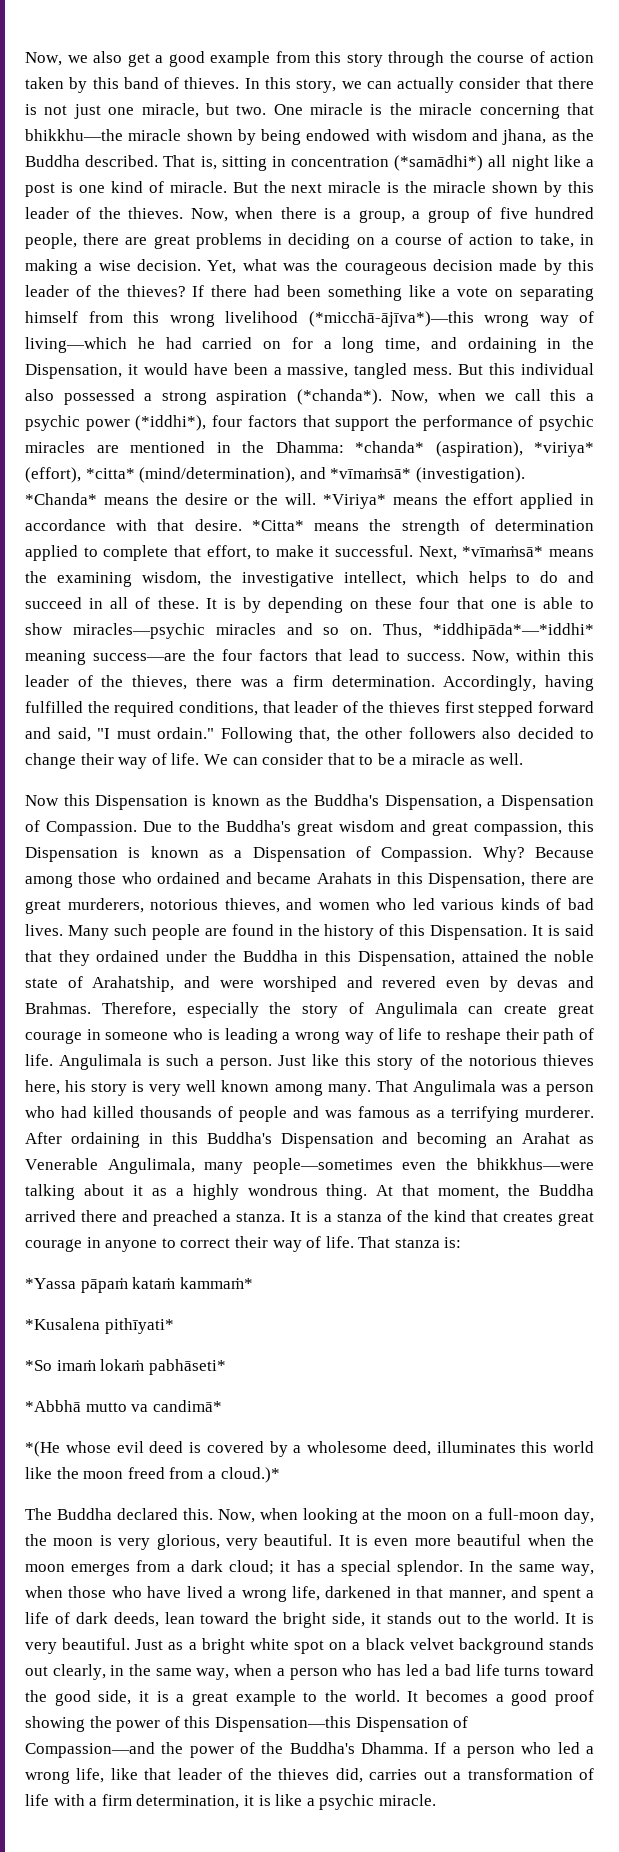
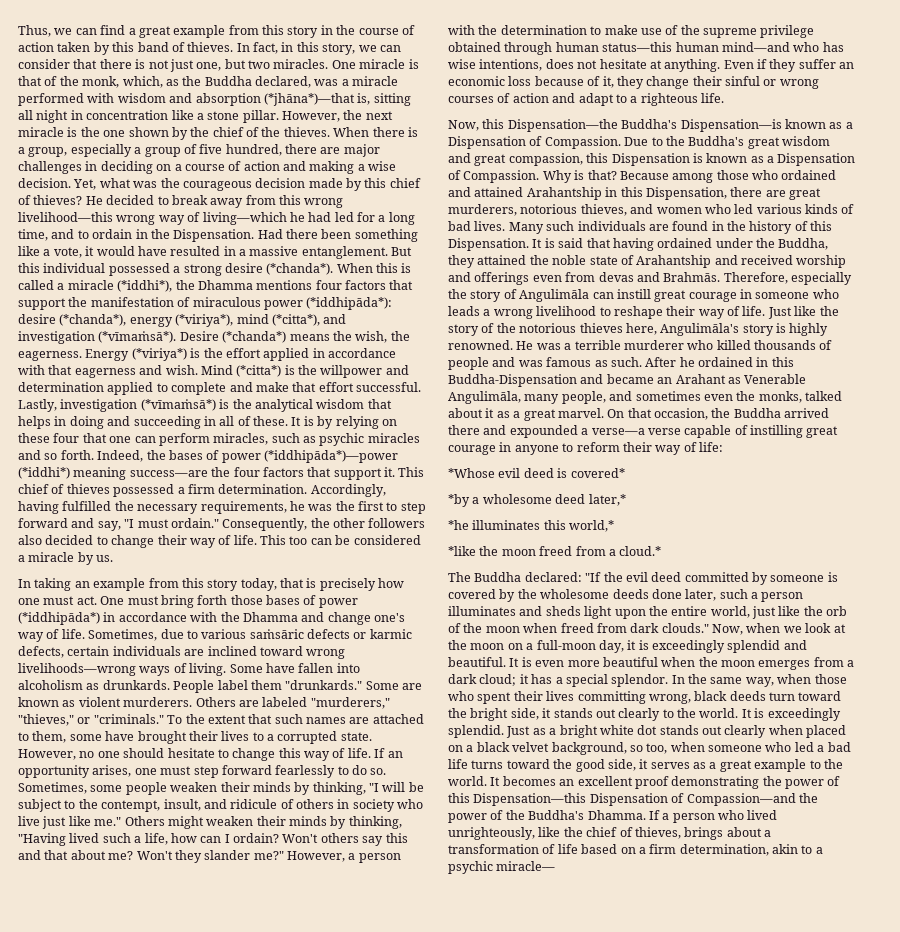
- Now, we also get a good example from this story through the course of action taken by this band of thieves.
+ Thus, we can find a great example from this story in the course of action taken by this band of thieves.
- In this story, we can actually consider that there is not just one miracle, but two. One miracle is the miracle concerning that bhikkhu—the miracle shown by being endowed with wisdom and jhana, as the Buddha described. That is, sitting in concentration (*samādhi*) all night like a post is one kind of miracle. But the next miracle is the miracle shown by this leader of the thieves.
+ In fact, in this story, we can consider that there is not just one, but two miracles. One miracle is that of the monk, which, as the Buddha declared, was a miracle performed with wisdom and absorption (*jhāna*)—that is, sitting all night in concentration like a stone pillar. However, the next miracle is the one shown by the chief of the thieves.
- Now, when there is a group, a group of five hundred people, there are great problems in deciding on a course of action to take, in making a wise decision.
+ When there is a group, especially a group of five hundred, there are major challenges in deciding on a course of action and making a wise decision.
- Yet, what was the courageous decision made by this leader of the thieves? If there had been something like a vote on separating himself from this wrong livelihood (*micchā-ājīva*)—this wrong way of living—which he had carried on for a long time, and ordaining in the Dispensation, it would have been a massive, tangled mess.
+ Yet, what was the courageous decision made by this chief of thieves? He decided to break away from this wrong livelihood—this wrong way of living—which he had led for a long time, and to ordain in the Dispensation. Had there been something like a vote, it would have resulted in a massive entanglement.
- But this individual also possessed a strong aspiration (*chanda*). Now, when we call this a psychic power (*iddhi*), four factors that support the performance of psychic miracles are mentioned in the Dhamma: *chanda* (aspiration), *viriya* (effort), *citta* (mind/determination), and *vīmaṁsā* (investigation). *Chanda* means the desire or the will. *Viriya* means the effort applied in accordance with that desire. *Citta* means the strength of determination applied to complete that effort, to make it successful. Next, *vīmaṁsā* means the examining wisdom, the investigative intellect, which helps to do and succeed in all of these.
+ But this individual possessed a strong desire (*chanda*). When this is called a miracle (*iddhi*), the Dhamma mentions four factors that support the manifestation of miraculous power (*iddhipāda*): desire (*chanda*), energy (*viriya*), mind (*citta*), and investigation (*vīmaṁsā*). Desire (*chanda*) means the wish, the eagerness. Energy (*viriya*) is the effort applied in accordance with that eagerness and wish. Mind (*citta*) is the willpower and determination applied to complete and make that effort successful. Lastly, investigation (*vīmaṁsā*) is the analytical wisdom that helps in doing and succeeding in all of these.
- It is by depending on these four that one is able to show miracles—psychic miracles and so on. Thus, *iddhipāda*—*iddhi* meaning success—are the four factors that lead to success. Now, within this leader of the thieves, there was a firm determination.
+ It is by relying on these four that one can perform miracles, such as psychic miracles and so forth. Indeed, the bases of power (*iddhipāda*)—power (*iddhi*) meaning success—are the four factors that support it. This chief of thieves possessed a firm determination.
- Accordingly, having fulfilled the required conditions, that leader of the thieves first stepped forward and said, "I must ordain."
+ Accordingly, having fulfilled the necessary requirements, he was the first to step forward and say, "I must ordain."
- Following that, the other followers also decided to change their way of life.
+ Consequently, the other followers also decided to change their way of life.
- We can consider that to be a miracle as well.
- Now this Dispensation is known as the Buddha's Dispensation, a Dispensation of Compassion.
+ This too can be considered a miracle by us.
+ In taking an example from this story today, that is precisely how one must act. One must bring forth those bases of power (*iddhipāda*) in accordance with the Dhamma and change one's way of life. Sometimes, due to various saṁsāric defects or karmic defects, certain individuals are inclined toward wrong livelihoods—wrong ways of living. Some have fallen into alcoholism as drunkards. People label them "drunkards." Some are known as violent murderers. Others are labeled "murderers," "thieves," or "criminals." To the extent that such names are attached to them, some have brought their lives to a corrupted state. However, no one should hesitate to change this way of life. If an opportunity arises, one must step forward fearlessly to do so. Sometimes, some people weaken their minds by thinking, "I will be subject to the contempt, insult, and ridicule of others in society who live just like me." Others might weaken their minds by thinking, "Having lived such a life, how can I ordain? Won't others say this and that about me? Won't they slander me?" However, a person with the determination to make use of the supreme privilege obtained through human status—this human mind—and who has wise intentions, does not hesitate at anything. Even if they suffer an economic loss because of it, they change their sinful or wrong courses of action and adapt to a righteous life.
+ Now, this Dispensation—the Buddha's Dispensation—is known as a Dispensation of Compassion.
- Why?
+ Why is that?
- Because among those who ordained and became Arahats in this Dispensation, there are great murderers, notorious thieves, and women who led various kinds of bad lives.
+ Because among those who ordained and attained Arahantship in this Dispensation, there are great murderers, notorious thieves, and women who led various kinds of bad lives.
- Many such people are found in the history of this Dispensation.
+ Many such individuals are found in the history of this Dispensation.
- It is said that they ordained under the Buddha in this Dispensation, attained the noble state of Arahatship, and were worshiped and revered even by devas and Brahmas.
+ It is said that having ordained under the Buddha, they attained the noble state of Arahantship and received worship and offerings even from devas and Brahmās.
- Therefore, especially the story of Angulimala can create great courage in someone who is leading a wrong way of life to reshape their path of life. Angulimala is such a person.
+ Therefore, especially the story of Angulimāla can instill great courage in someone who leads a wrong livelihood to reshape their way of life.
- Just like this story of the notorious thieves here, his story is very well known among many. That Angulimala was a person who had killed thousands of people and was famous as a terrifying murderer. After ordaining in this Buddha's Dispensation and becoming an Arahat as Venerable Angulimala, many people—sometimes even the bhikkhus—were talking about it as a highly wondrous thing. At that moment, the Buddha arrived there and preached a stanza. It is a stanza of the kind that creates great courage in anyone to correct their way of life. That stanza is:
- *Yassa pāpaṁ kataṁ kammaṁ*
- *Kusalena pithīyati*
- *So imaṁ lokaṁ pabhāseti*
- *Abbhā mutto va candimā*
- *(He whose evil deed is covered by a wholesome deed, illuminates this world like the moon freed from a cloud.)*
+ Just like the story of the notorious thieves here, Angulimāla's story is highly renowned. He was a terrible murderer who killed thousands of people and was famous as such. After he ordained in this Buddha-Dispensation and became an Arahant as Venerable Angulimāla, many people, and sometimes even the monks, talked about it as a great marvel. On that occasion, the Buddha arrived there and expounded a verse—a verse capable of instilling great courage in anyone to reform their way of life:
+ *Whose evil deed is covered*
+ *by a wholesome deed later,*
+ *he illuminates this world,*
+ *like the moon freed from a cloud.*
- The Buddha declared this. Now, when looking at the moon on a full-moon day, the moon is very glorious, very beautiful.
+ The Buddha declared: "If the evil deed committed by someone is covered by the wholesome deeds done later, such a person illuminates and sheds light upon the entire world, just like the orb of the moon when freed from dark clouds." Now, when we look at the moon on a full-moon day, it is exceedingly splendid and beautiful.
- In the same way, when those who have lived a wrong life, darkened in that manner, and spent a life of dark deeds, lean toward the bright side, it stands out to the world.
+ In the same way, when those who spent their lives committing wrong, black deeds turn toward the bright side, it stands out clearly to the world.
- It is very beautiful.
+ It is exceedingly splendid.
- Just as a bright white spot on a black velvet background stands out clearly, in the same way, when a person who has led a bad life turns toward the good side, it is a great example to the world.
+ Just as a bright white dot stands out clearly when placed on a black velvet background, so too, when someone who led a bad life turns toward the good side, it serves as a great example to the world.
- It becomes a good proof showing the power of this Dispensation—this Dispensation of Compassion—and the power of the Buddha's Dhamma.
+ It becomes an excellent proof demonstrating the power of this Dispensation—this Dispensation of Compassion—and the power of the Buddha's Dhamma.
- If a person who led a wrong life, like that leader of the thieves did, carries out a transformation of life with a firm determination, it is like a psychic miracle.
+ If a person who lived unrighteously, like the chief of thieves, brings about a transformation of life based on a firm determination, akin to a psychic miracle—

